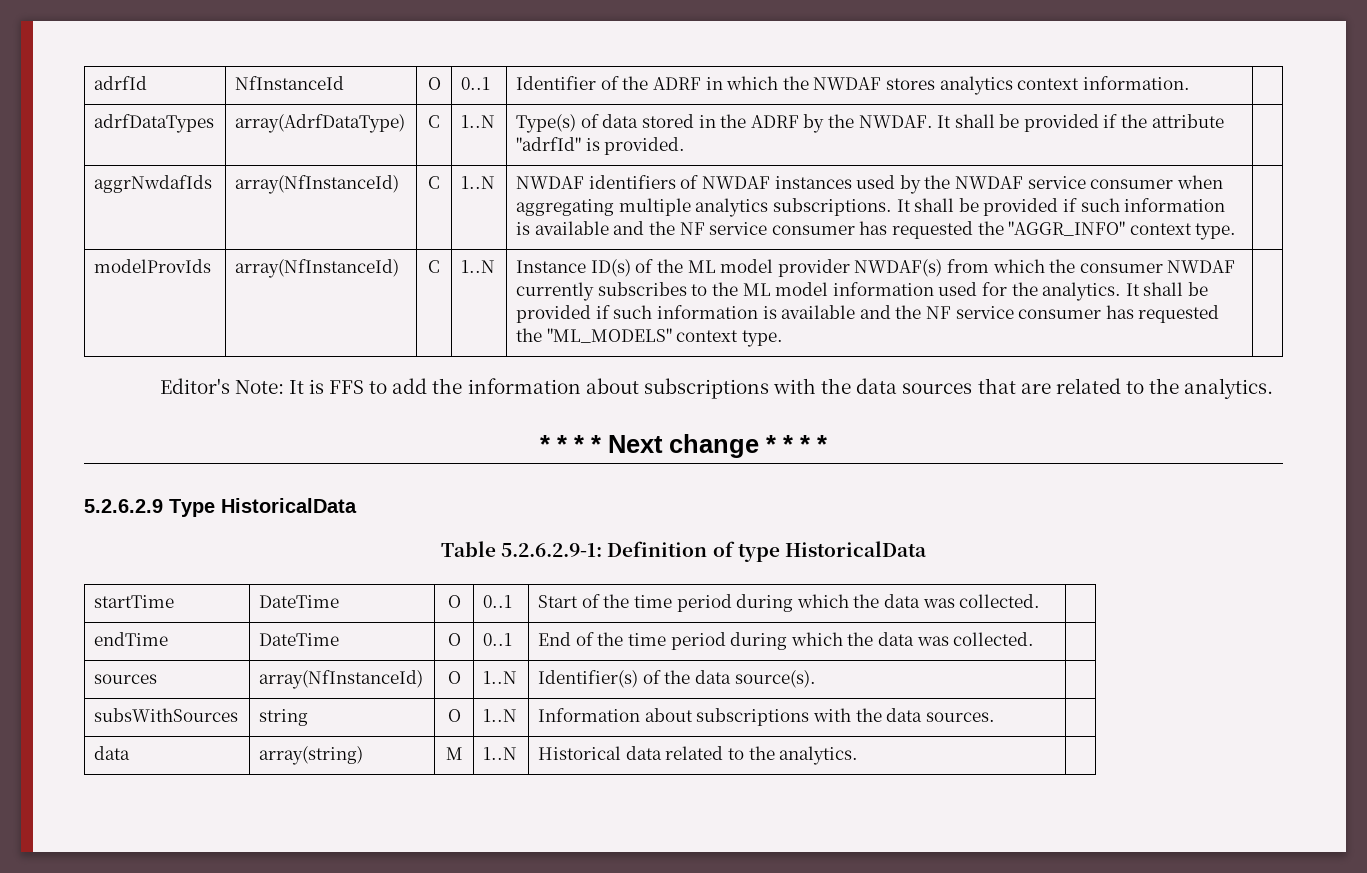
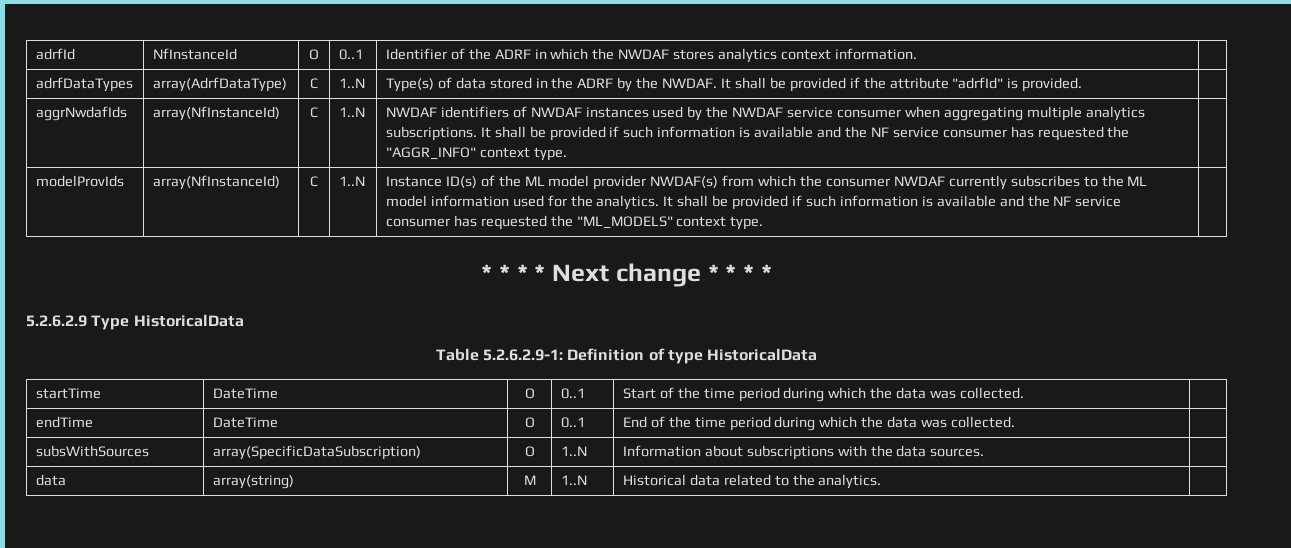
- Editor's Note: It is FFS to add the information about subscriptions with the data sources that are related to the analytics.
- sources | array(NfInstanceId) | O | 1..N | Identifier(s) of the data source(s). |
- subsWithSources | string | O | 1..N | Information about subscriptions with the data sources. |
+ subsWithSources | array(SpecificDataSubscription) | O | 1..N | Information about subscriptions with the data sources. |

